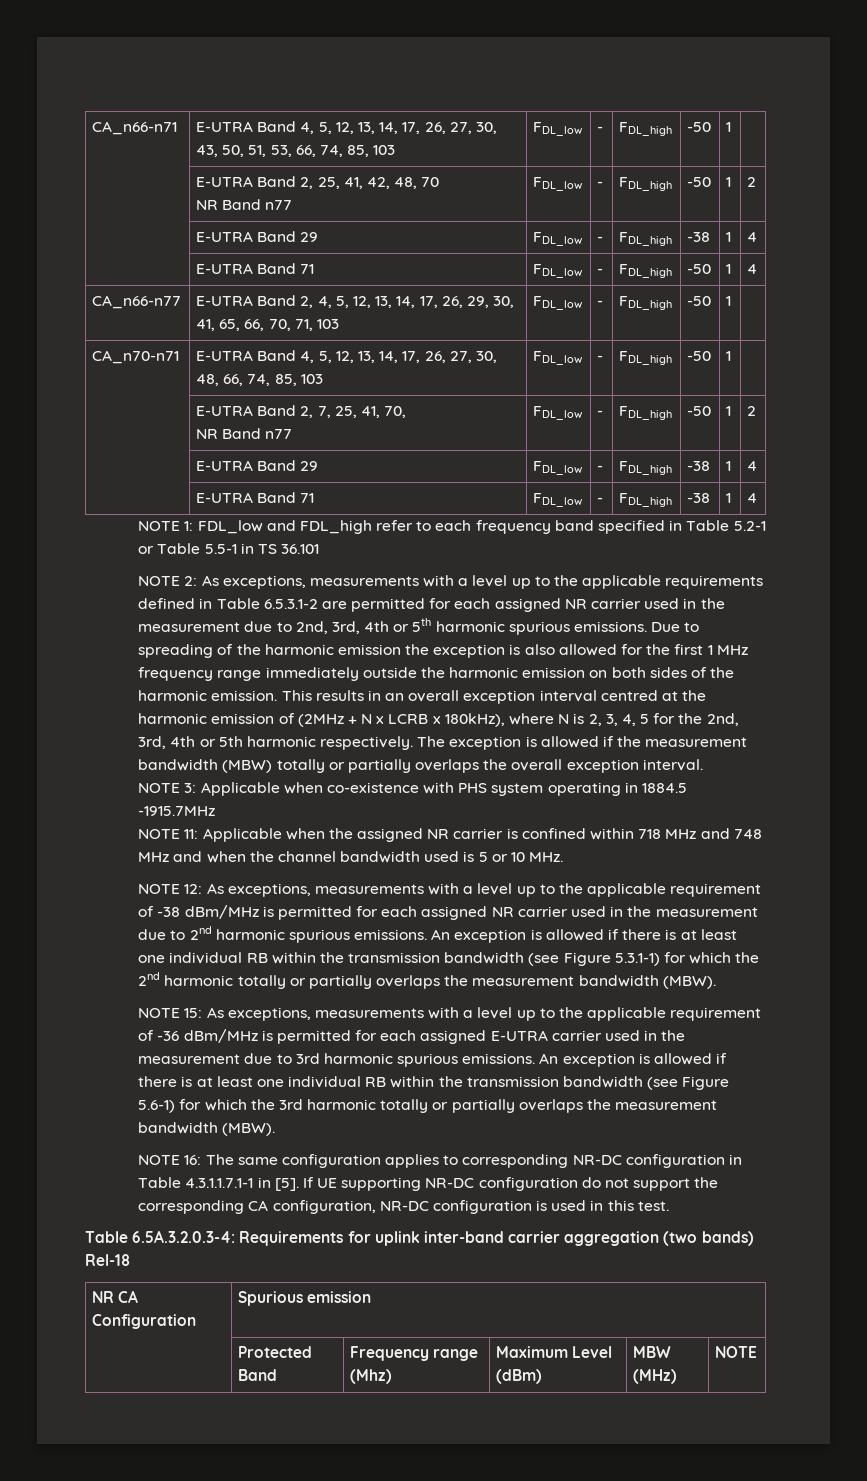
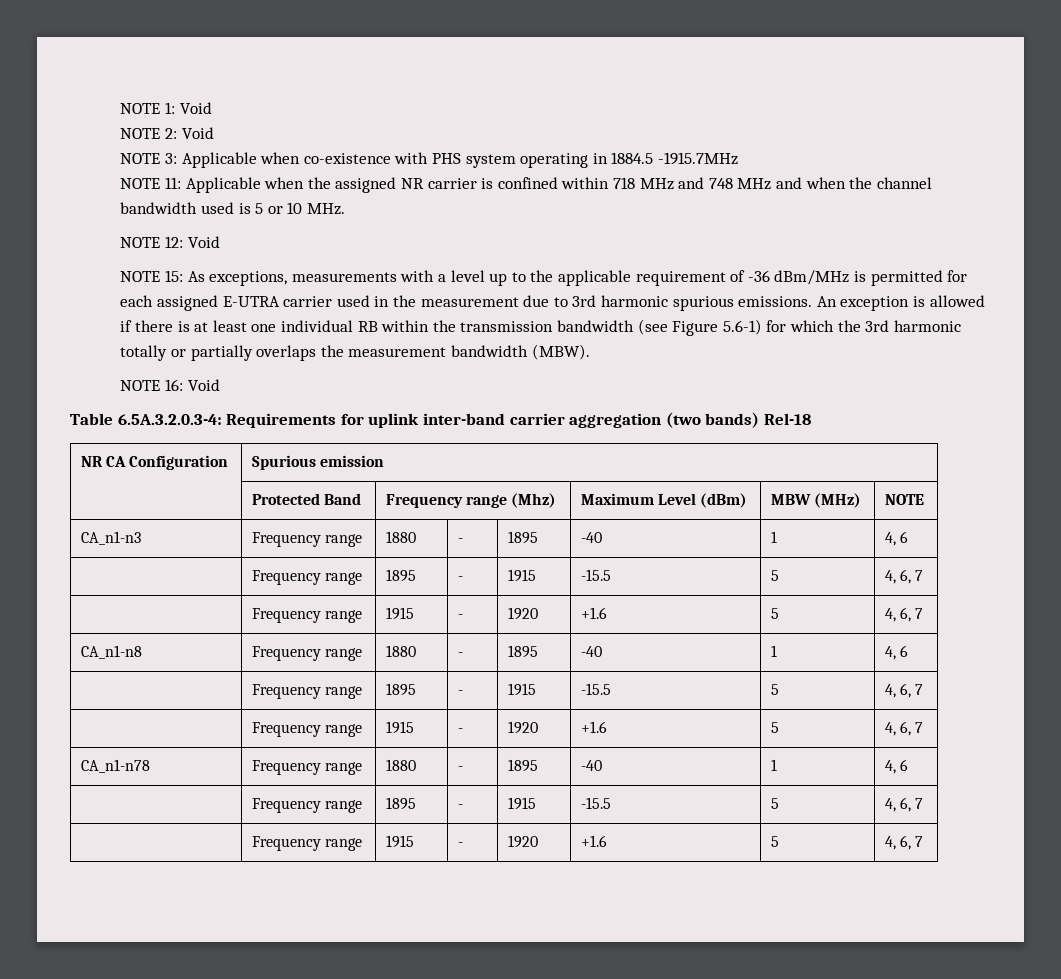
- CA_n66-n71 | E-UTRA Band 4, 5, 12, 13, 14, 17, 26, 27, 30, 43, 50, 51, 53, 66, 74, 85, 103 | FDL_low | - | FDL_high | -50 | 1 |
- | E-UTRA Band 2, 25, 41, 42, 48, 70
- NR Band n77 | FDL_low | - | FDL_high | -50 | 1 | 2
- | E-UTRA Band 29 | FDL_low | - | FDL_high | -38 | 1 | 4
- | E-UTRA Band 71 | FDL_low | - | FDL_high | -50 | 1 | 4
- CA_n66-n77 | E-UTRA Band 2, 4, 5, 12, 13, 14, 17, 26, 29, 30, 41, 65, 66, 70, 71, 103 | FDL_low | - | FDL_high | -50 | 1 |
- CA_n70-n71 | E-UTRA Band 4, 5, 12, 13, 14, 17, 26, 27, 30, 48, 66, 74, 85, 103 | FDL_low | - | FDL_high | -50 | 1 |
- | E-UTRA Band 2, 7, 25, 41, 70,
- NR Band n77 | FDL_low | - | FDL_high | -50 | 1 | 2
- | E-UTRA Band 29 | FDL_low | - | FDL_high | -38 | 1 | 4
- | E-UTRA Band 71 | FDL_low | - | FDL_high | -38 | 1 | 4
- NOTE 1: FDL_low and FDL_high refer to each frequency band specified in Table 5.2-1 or Table 5.5-1 in TS 36.101
- NOTE 2: As exceptions, measurements with a level up to the applicable requirements defined in Table 6.5.3.1-2 are permitted for each assigned NR carrier used in the measurement due to 2nd, 3rd, 4th or 5th harmonic spurious emissions. Due to spreading of the harmonic emission the exception is also allowed for the first 1 MHz frequency range immediately outside the harmonic emission on both sides of the harmonic emission. This results in an overall exception interval centred at the harmonic emission of (2MHz + N x LCRB x 180kHz), where N is 2, 3, 4, 5 for the 2nd, 3rd, 4th or 5th harmonic respectively. The exception is allowed if the measurement bandwidth (MBW) totally or partially overlaps the overall exception interval.
+ NOTE 1: Void
+ NOTE 2: Void
- NOTE 12: As exceptions, measurements with a level up to the applicable requirement of -38 dBm/MHz is permitted for each assigned NR carrier used in the measurement due to 2nd harmonic spurious emissions. An exception is allowed if there is at least one individual RB within the transmission bandwidth (see Figure 5.3.1-1) for which the 2nd harmonic totally or partially overlaps the measurement bandwidth (MBW).
+ NOTE 12: Void
- NOTE 16: The same configuration applies to corresponding NR-DC configuration in Table 4.3.1.1.7.1-1 in [5]. If UE supporting NR-DC configuration do not support the corresponding CA configuration, NR-DC configuration is used in this test.
+ NOTE 16: Void
+ CA_n1-n3 | Frequency range | 1880 | - | 1895 | -40 | 1 | 4, 6
+ | Frequency range | 1895 | - | 1915 | -15.5 | 5 | 4, 6, 7
+ | Frequency range | 1915 | - | 1920 | +1.6 | 5 | 4, 6, 7
+ CA_n1-n8 | Frequency range | 1880 | - | 1895 | -40 | 1 | 4, 6
+ | Frequency range | 1895 | - | 1915 | -15.5 | 5 | 4, 6, 7
+ | Frequency range | 1915 | - | 1920 | +1.6 | 5 | 4, 6, 7
+ CA_n1-n78 | Frequency range | 1880 | - | 1895 | -40 | 1 | 4, 6
+ | Frequency range | 1895 | - | 1915 | -15.5 | 5 | 4, 6, 7
+ | Frequency range | 1915 | - | 1920 | +1.6 | 5 | 4, 6, 7

